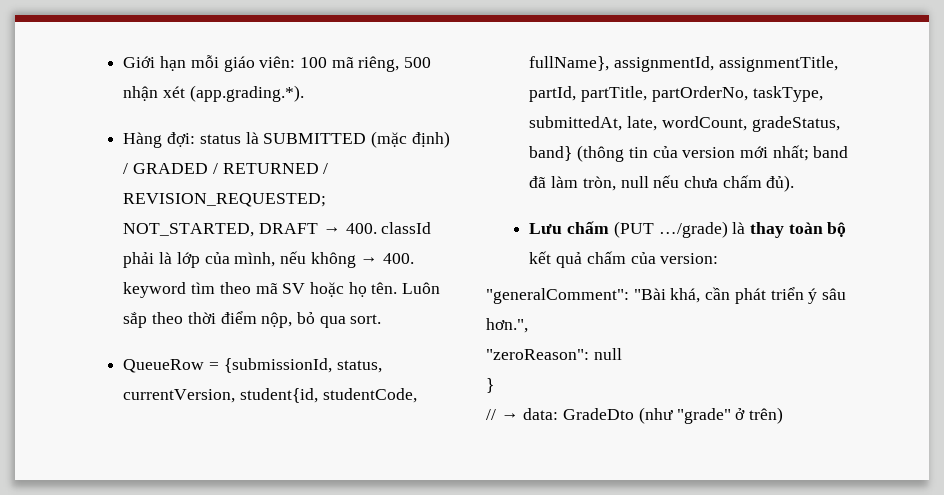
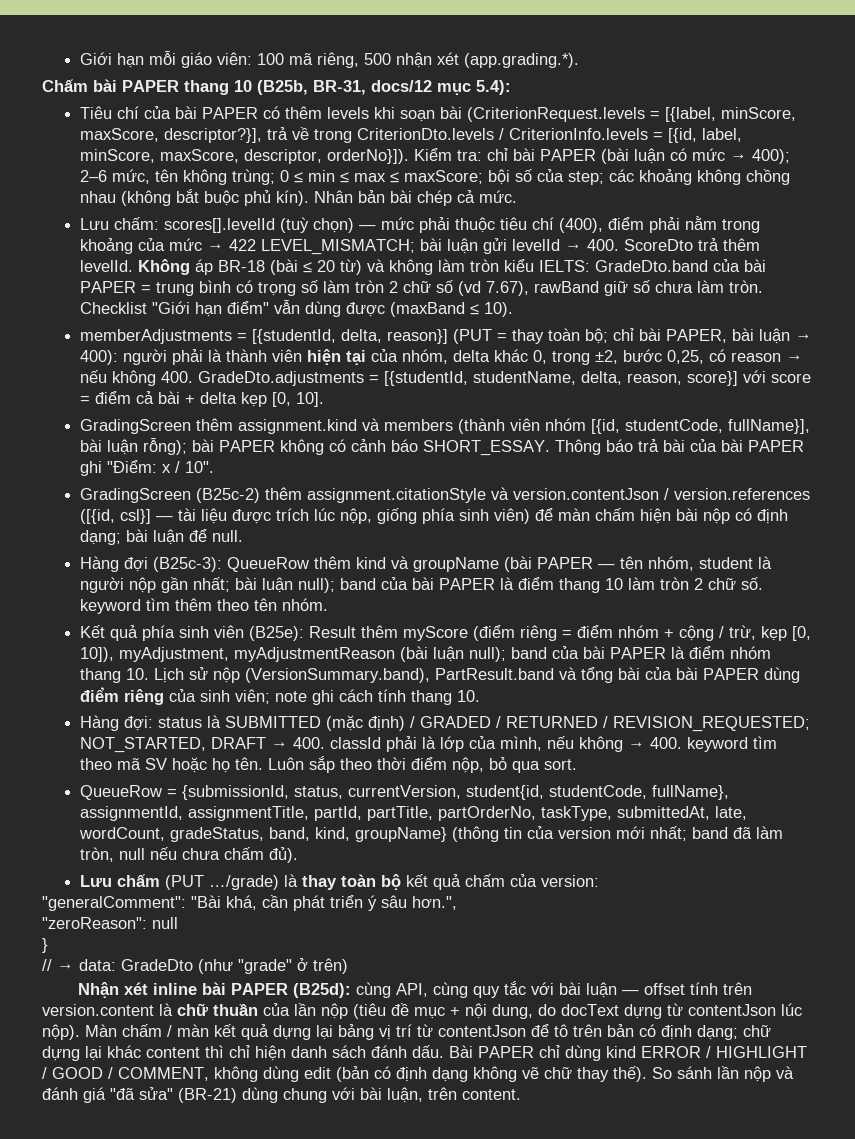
+ Chấm bài PAPER thang 10 (B25b, BR-31, docs/12 mục 5.4):
+ Tiêu chí của bài PAPER có thêm levels khi soạn bài (CriterionRequest.levels = [{label, minScore, maxScore, descriptor?}], trả về trong CriterionDto.levels / CriterionInfo.levels = [{id, label, minScore, maxScore, descriptor, orderNo}]). Kiểm tra: chỉ bài PAPER (bài luận có mức → 400); 2–6 mức, tên không trùng; 0 ≤ min ≤ max ≤ maxScore; bội số của step; các khoảng không chồng nhau (không bắt buộc phủ kín). Nhân bản bài chép cả mức.
+ Lưu chấm: scores[].levelId (tuỳ chọn) — mức phải thuộc tiêu chí (400), điểm phải nằm trong khoảng của mức → 422 LEVEL_MISMATCH; bài luận gửi levelId → 400. ScoreDto trả thêm levelId. Không áp BR-18 (bài ≤ 20 từ) và không làm tròn kiểu IELTS: GradeDto.band của bài PAPER = trung bình có trọng số làm tròn 2 chữ số (vd 7.67), rawBand giữ số chưa làm tròn. Checklist "Giới hạn điểm" vẫn dùng được (maxBand ≤ 10).
+ memberAdjustments = [{studentId, delta, reason}] (PUT = thay toàn bộ; chỉ bài PAPER, bài luận → 400): người phải là thành viên hiện tại của nhóm, delta khác 0, trong ±2, bước 0,25, có reason → nếu không 400. GradeDto.adjustments = [{studentId, studentName, delta, reason, score}] với score = điểm cả bài + delta kẹp [0, 10].
+ GradingScreen thêm assignment.kind và members (thành viên nhóm [{id, studentCode, fullName}], bài luận rỗng); bài PAPER không có cảnh báo SHORT_ESSAY. Thông báo trả bài của bài PAPER ghi "Điểm: x / 10".
+ GradingScreen (B25c-2) thêm assignment.citationStyle và version.contentJson / version.references ([{id, csl}] — tài liệu được trích lúc nộp, giống phía sinh viên) để màn chấm hiện bài nộp có định dạng; bài luận để null.
+ Hàng đợi (B25c-3): QueueRow thêm kind và groupName (bài PAPER — tên nhóm, student là người nộp gần nhất; bài luận null); band của bài PAPER là điểm thang 10 làm tròn 2 chữ số. keyword tìm thêm theo tên nhóm.
+ Kết quả phía sinh viên (B25e): Result thêm myScore (điểm riêng = điểm nhóm + cộng / trừ, kẹp [0, 10]), myAdjustment, myAdjustmentReason (bài luận null); band của bài PAPER là điểm nhóm thang 10. Lịch sử nộp (VersionSummary.band), PartResult.band và tổng bài của bài PAPER dùng điểm riêng của sinh viên; note ghi cách tính thang 10.
- QueueRow = {submissionId, status, currentVersion, student{id, studentCode, fullName}, assignmentId, assignmentTitle, partId, partTitle, partOrderNo, taskType, submittedAt, late, wordCount, gradeStatus, band} (thông tin của version mới nhất; band đã làm tròn, null nếu chưa chấm đủ).
+ QueueRow = {submissionId, status, currentVersion, student{id, studentCode, fullName}, assignmentId, assignmentTitle, partId, partTitle, partOrderNo, taskType, submittedAt, late, wordCount, gradeStatus, band, kind, groupName} (thông tin của version mới nhất; band đã làm tròn, null nếu chưa chấm đủ).
+ Nhận xét inline bài PAPER (B25d): cùng API, cùng quy tắc với bài luận — offset tính trên version.content là chữ thuần của lần nộp (tiêu đề mục + nội dung, do docText dựng từ contentJson lúc nộp). Màn chấm / màn kết quả dựng lại bảng vị trí từ contentJson để tô trên bản có định dạng; chữ dựng lại khác content thì chỉ hiện danh sách đánh dấu. Bài PAPER chỉ dùng kind ERROR / HIGHLIGHT / GOOD / COMMENT, không dùng edit (bản có định dạng không vẽ chữ thay thế). So sánh lần nộp và đánh giá "đã sửa" (BR-21) dùng chung với bài luận, trên content.

